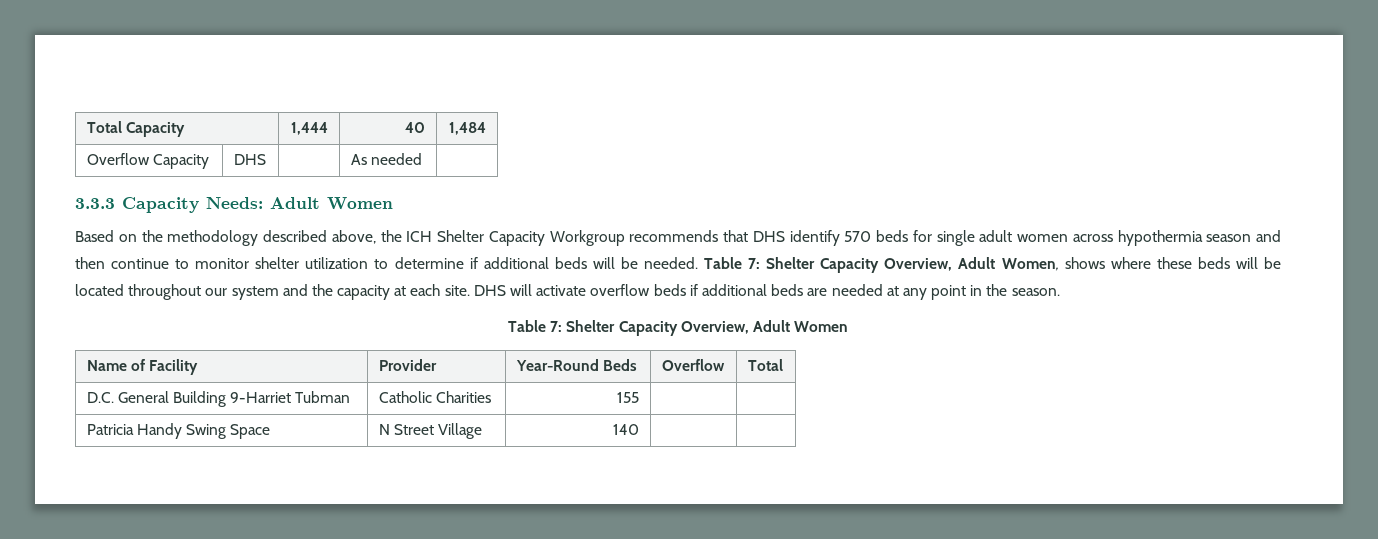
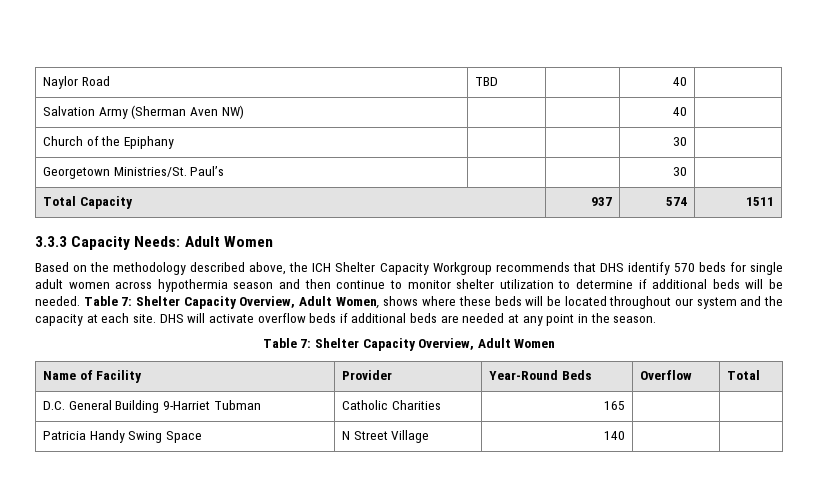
- Total Capacity | 1,444 | 40 | 1,484
- Overflow Capacity | DHS | | As needed |
+ Naylor Road | TBD | | 40 |
+ Salvation Army (Sherman Aven NW) | | | 40 |
+ Church of the Epiphany | | | 30 |
+ Georgetown Ministries/St. Paul’s | | | 30 |
+ Total Capacity | 937 | 574 | 1511
- D.C. General Building 9-Harriet Tubman | Catholic Charities | 155 | |
+ D.C. General Building 9-Harriet Tubman | Catholic Charities | 165 | |

